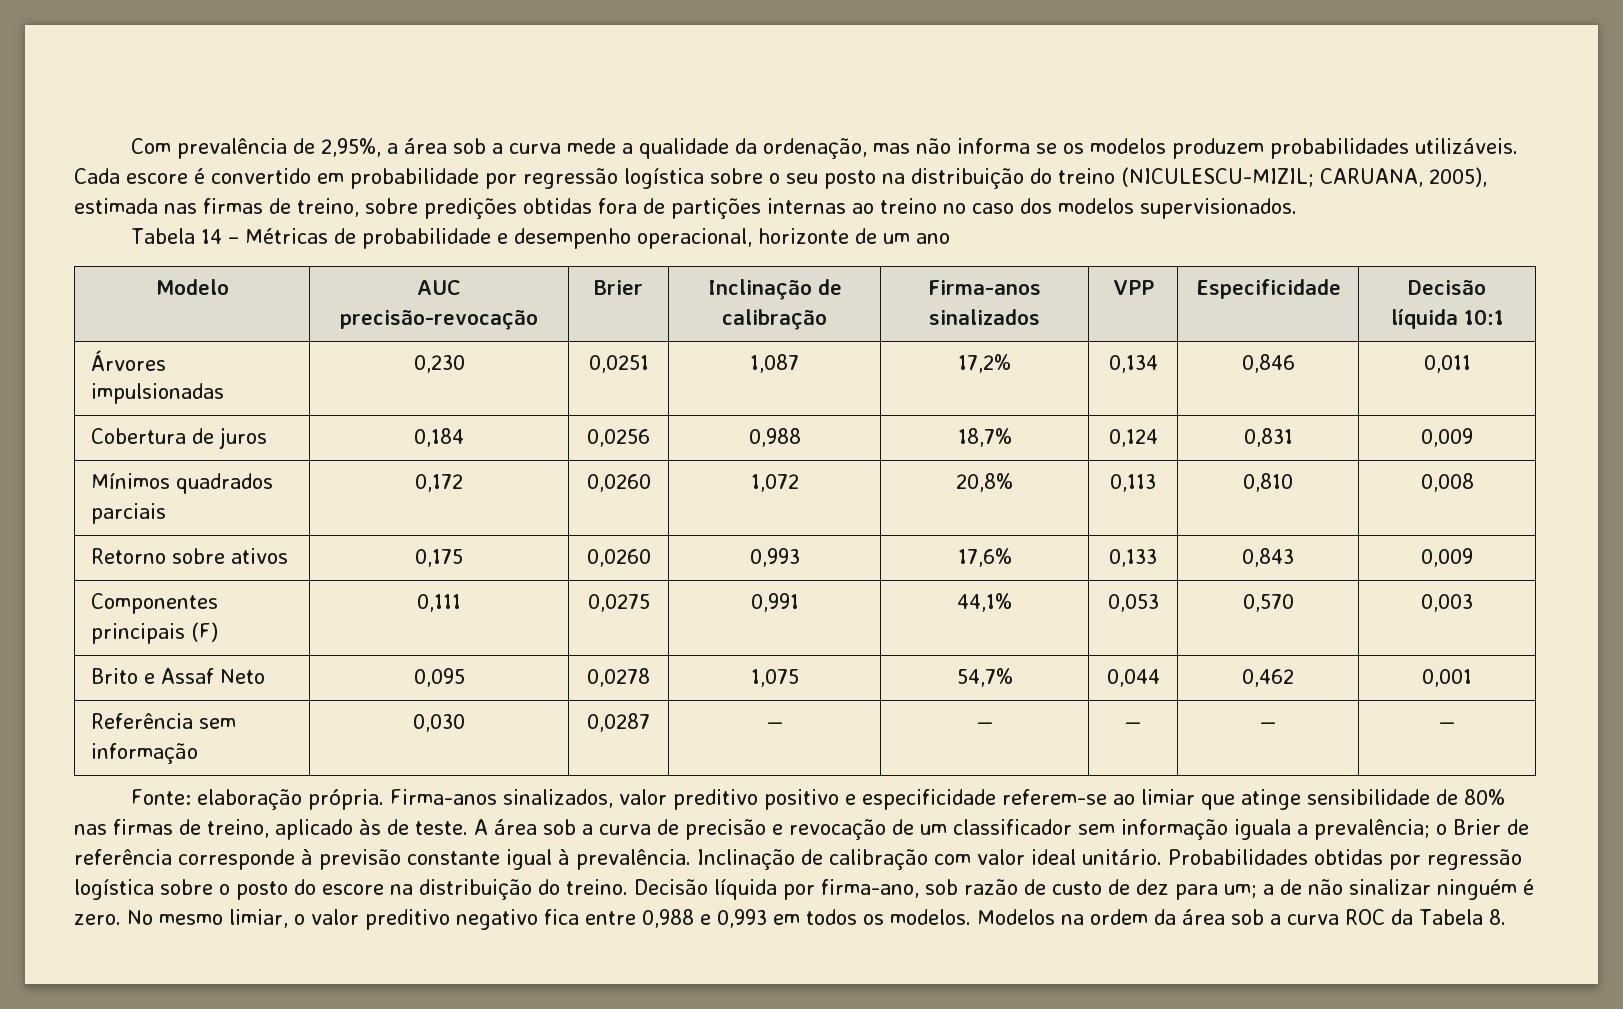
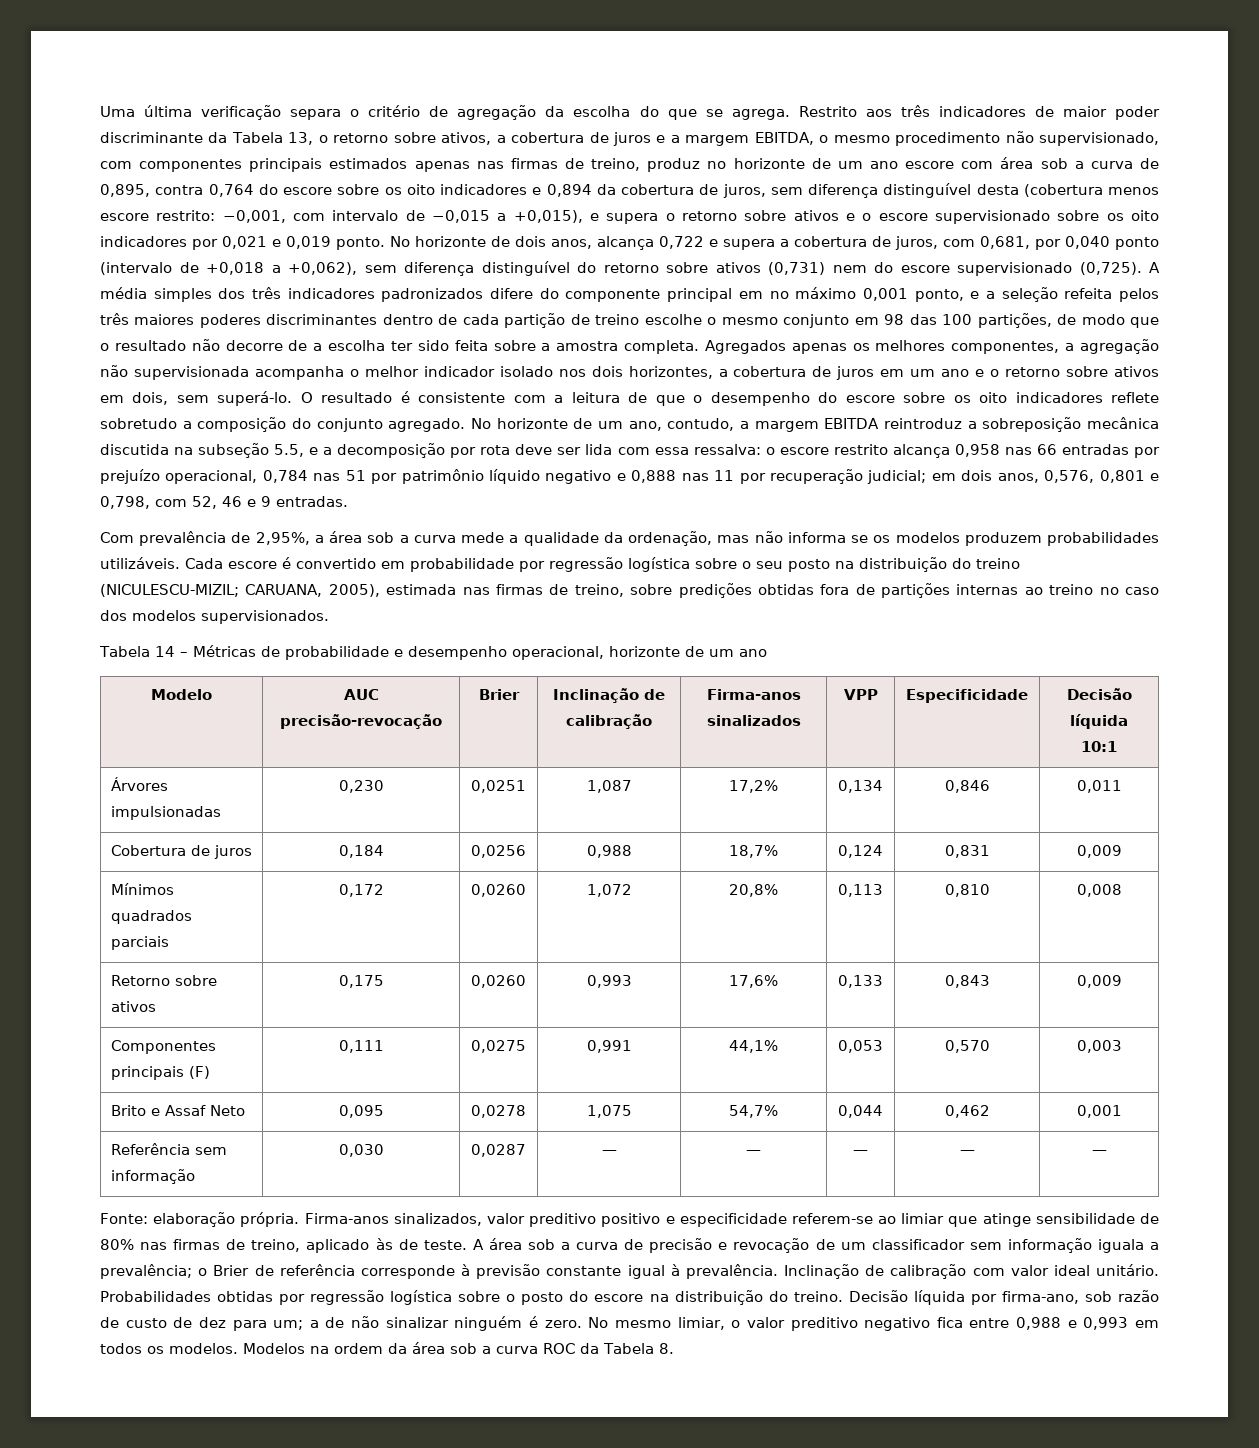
+ Uma última verificação separa o critério de agregação da escolha do que se agrega. Restrito aos três indicadores de maior poder discriminante da Tabela 13, o retorno sobre ativos, a cobertura de juros e a margem EBITDA, o mesmo procedimento não supervisionado, com componentes principais estimados apenas nas firmas de treino, produz no horizonte de um ano escore com área sob a curva de 0,895, contra 0,764 do escore sobre os oito indicadores e 0,894 da cobertura de juros, sem diferença distinguível desta (cobertura menos escore restrito: −0,001, com intervalo de −0,015 a +0,015), e supera o retorno sobre ativos e o escore supervisionado sobre os oito indicadores por 0,021 e 0,019 ponto. No horizonte de dois anos, alcança 0,722 e supera a cobertura de juros, com 0,681, por 0,040 ponto (intervalo de +0,018 a +0,062), sem diferença distinguível do retorno sobre ativos (0,731) nem do escore supervisionado (0,725). A média simples dos três indicadores padronizados difere do componente principal em no máximo 0,001 ponto, e a seleção refeita pelos três maiores poderes discriminantes dentro de cada partição de treino escolhe o mesmo conjunto em 98 das 100 partições, de modo que o resultado não decorre de a escolha ter sido feita sobre a amostra completa. Agregados apenas os melhores componentes, a agregação não supervisionada acompanha o melhor indicador isolado nos dois horizontes, a cobertura de juros em um ano e o retorno sobre ativos em dois, sem superá-lo. O resultado é consistente com a leitura de que o desempenho do escore sobre os oito indicadores reflete sobretudo a composição do conjunto agregado. No horizonte de um ano, contudo, a margem EBITDA reintroduz a sobreposição mecânica discutida na subseção 5.5, e a decomposição por rota deve ser lida com essa ressalva: o escore restrito alcança 0,958 nas 66 entradas por prejuízo operacional, 0,784 nas 51 por patrimônio líquido negativo e 0,888 nas 11 por recuperação judicial; em dois anos, 0,576, 0,801 e 0,798, com 52, 46 e 9 entradas.

